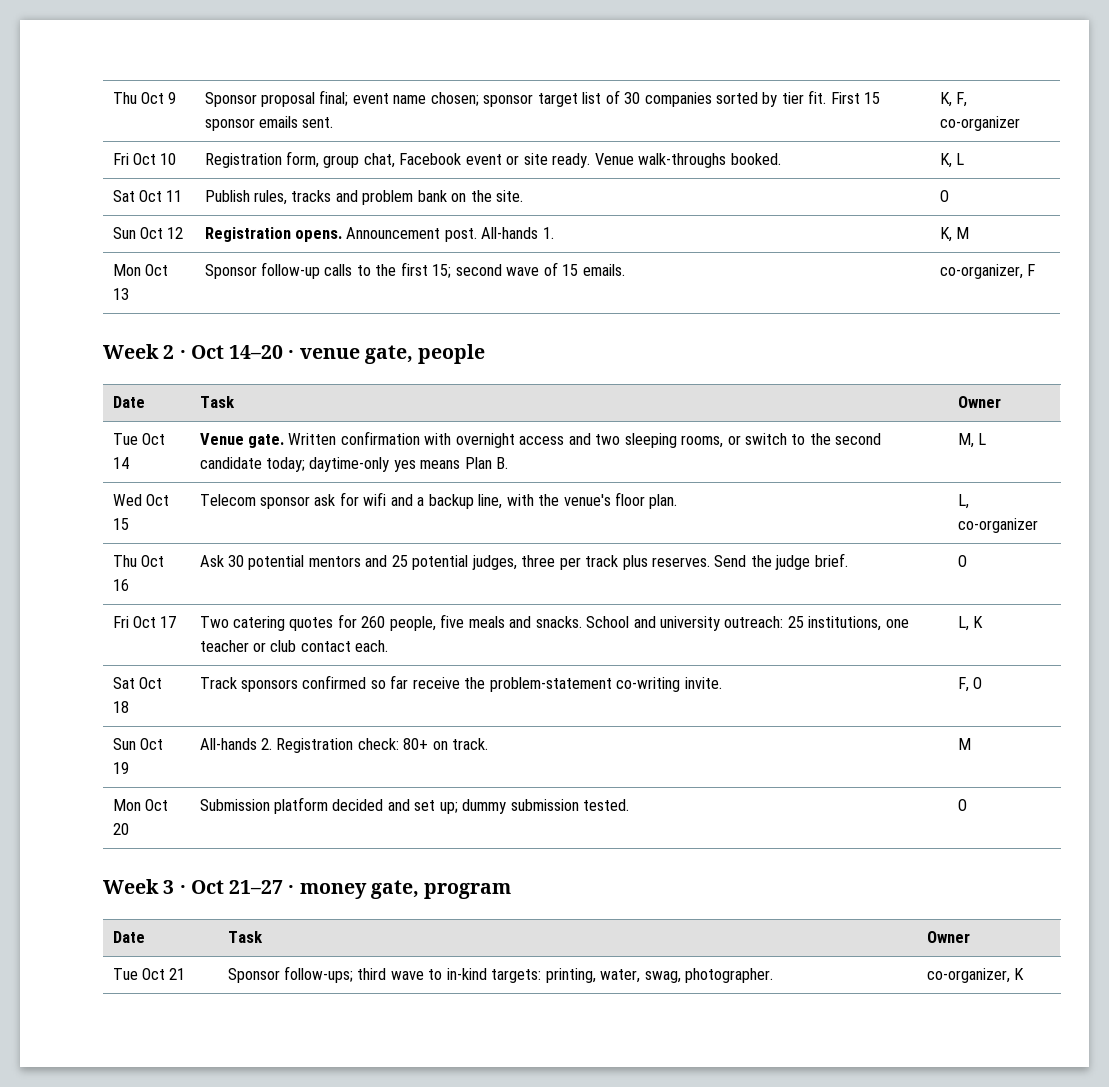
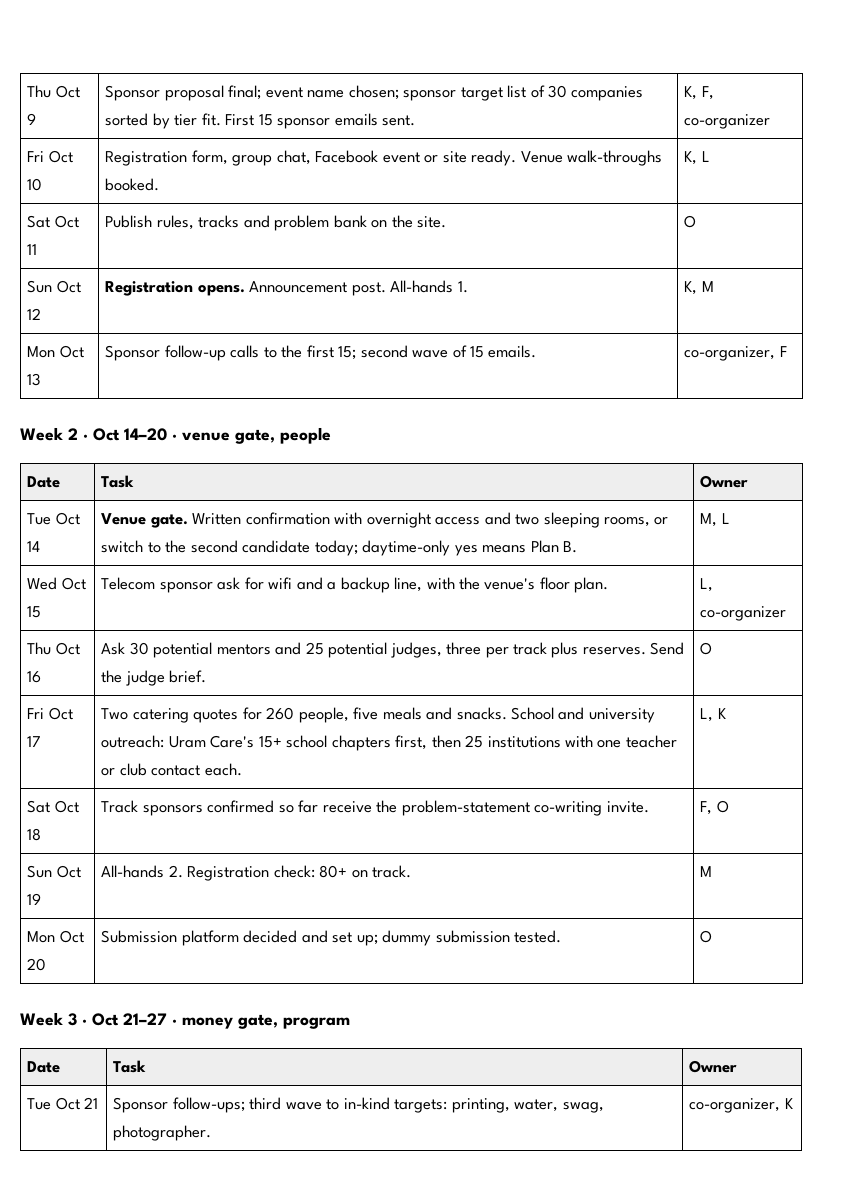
- Fri Oct 17 | Two catering quotes for 260 people, five meals and snacks. School and university outreach: 25 institutions, one teacher or club contact each. | L, K
+ Fri Oct 17 | Two catering quotes for 260 people, five meals and snacks. School and university outreach: Uram Care's 15+ school chapters first, then 25 institutions with one teacher or club contact each. | L, K

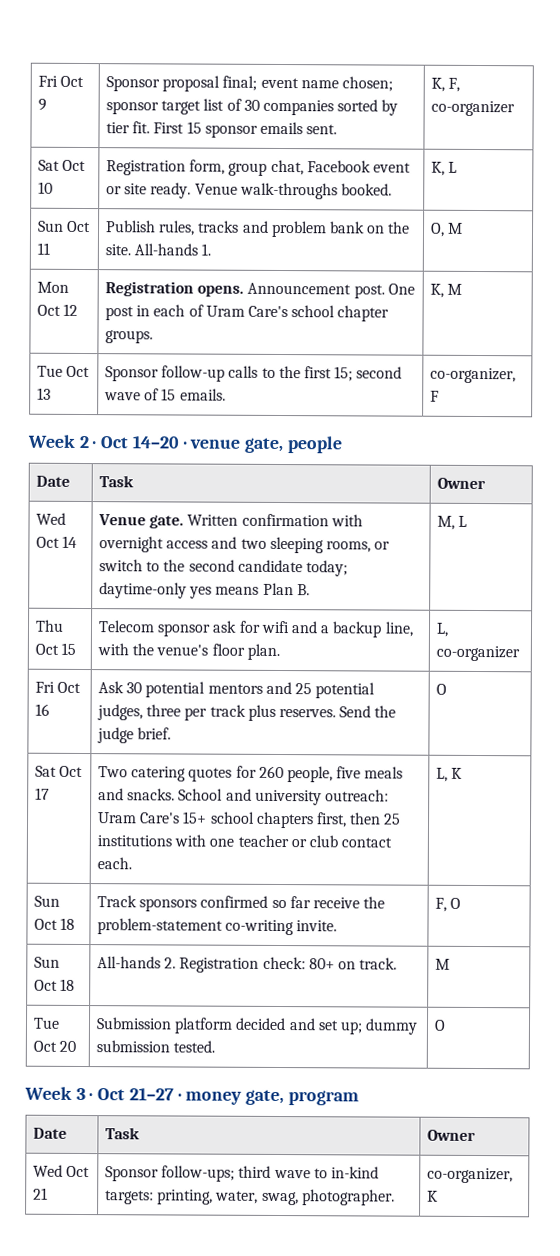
- Thu Oct 9 | Sponsor proposal final; event name chosen; sponsor target list of 30 companies sorted by tier fit. First 15 sponsor emails sent. | K, F, co-organizer
+ Fri Oct 9 | Sponsor proposal final; event name chosen; sponsor target list of 30 companies sorted by tier fit. First 15 sponsor emails sent. | K, F, co-organizer
- Fri Oct 10 | Registration form, group chat, Facebook event or site ready. Venue walk-throughs booked. | K, L
+ Sat Oct 10 | Registration form, group chat, Facebook event or site ready. Venue walk-throughs booked. | K, L
- Sat Oct 11 | Publish rules, tracks and problem bank on the site. | O
- Sun Oct 12 | Registration opens. Announcement post. All-hands 1. | K, M
+ Sun Oct 11 | Publish rules, tracks and problem bank on the site. All-hands 1. | O, M
+ Mon Oct 12 | Registration opens. Announcement post. One post in each of Uram Care's school chapter groups. | K, M
- Mon Oct 13 | Sponsor follow-up calls to the first 15; second wave of 15 emails. | co-organizer, F
+ Tue Oct 13 | Sponsor follow-up calls to the first 15; second wave of 15 emails. | co-organizer, F
- Tue Oct 14 | Venue gate. Written confirmation with overnight access and two sleeping rooms, or switch to the second candidate today; daytime-only yes means Plan B. | M, L
+ Wed Oct 14 | Venue gate. Written confirmation with overnight access and two sleeping rooms, or switch to the second candidate today; daytime-only yes means Plan B. | M, L
- Wed Oct 15 | Telecom sponsor ask for wifi and a backup line, with the venue's floor plan. | L, co-organizer
+ Thu Oct 15 | Telecom sponsor ask for wifi and a backup line, with the venue's floor plan. | L, co-organizer
- Thu Oct 16 | Ask 30 potential mentors and 25 potential judges, three per track plus reserves. Send the judge brief. | O
+ Fri Oct 16 | Ask 30 potential mentors and 25 potential judges, three per track plus reserves. Send the judge brief. | O
- Fri Oct 17 | Two catering quotes for 260 people, five meals and snacks. School and university outreach: Uram Care's 15+ school chapters first, then 25 institutions with one teacher or club contact each. | L, K
+ Sat Oct 17 | Two catering quotes for 260 people, five meals and snacks. School and university outreach: Uram Care's 15+ school chapters first, then 25 institutions with one teacher or club contact each. | L, K
- Sat Oct 18 | Track sponsors confirmed so far receive the problem-statement co-writing invite. | F, O
+ Sun Oct 18 | Track sponsors confirmed so far receive the problem-statement co-writing invite. | F, O
- Sun Oct 19 | All-hands 2. Registration check: 80+ on track. | M
+ Sun Oct 18 | All-hands 2. Registration check: 80+ on track. | M
- Mon Oct 20 | Submission platform decided and set up; dummy submission tested. | O
+ Tue Oct 20 | Submission platform decided and set up; dummy submission tested. | O
- Tue Oct 21 | Sponsor follow-ups; third wave to in-kind targets: printing, water, swag, photographer. | co-organizer, K
+ Wed Oct 21 | Sponsor follow-ups; third wave to in-kind targets: printing, water, swag, photographer. | co-organizer, K

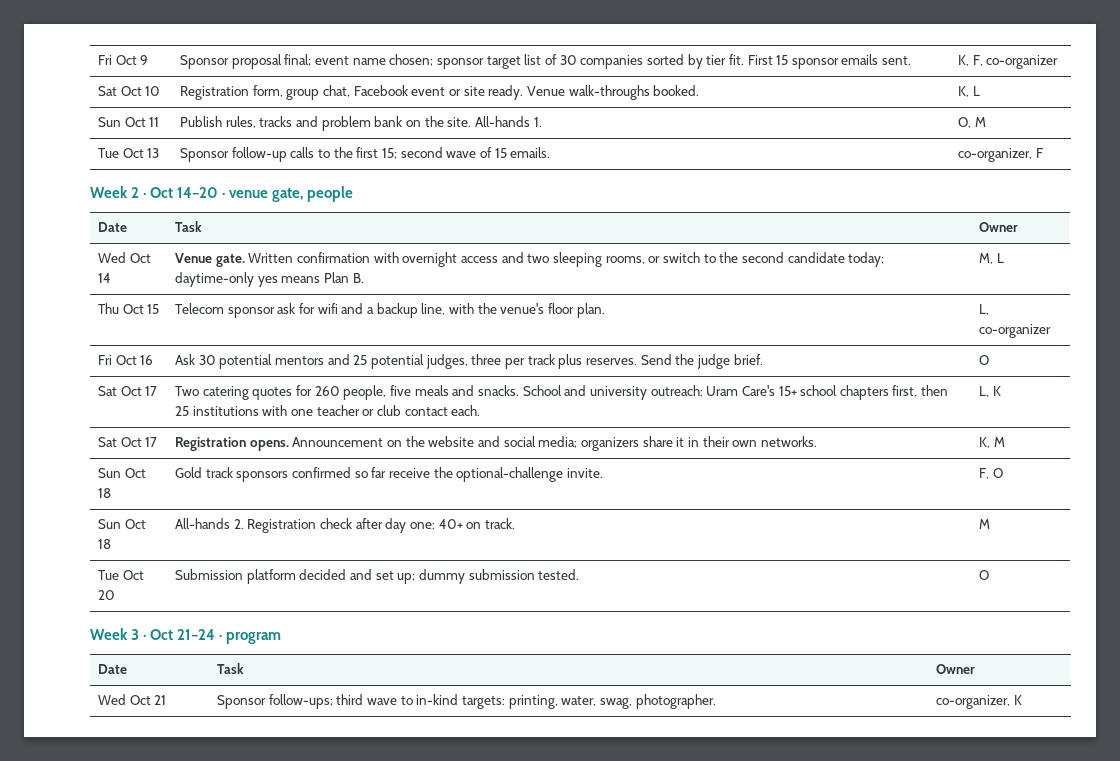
- Mon Oct 12 | Registration opens. Announcement post. One post in each of Uram Care's school chapter groups. | K, M
- Sun Oct 18 | Track sponsors confirmed so far receive the problem-statement co-writing invite. | F, O
+ Sat Oct 17 | Registration opens. Announcement on the website and social media; organizers share it in their own networks. | K, M
+ Sun Oct 18 | Gold track sponsors confirmed so far receive the optional-challenge invite. | F, O
- Sun Oct 18 | All-hands 2. Registration check: 80+ on track. | M
+ Sun Oct 18 | All-hands 2. Registration check after day one: 40+ on track. | M
- Week 3 · Oct 21–27 · money gate, program
+ Week 3 · Oct 21–24 · program

